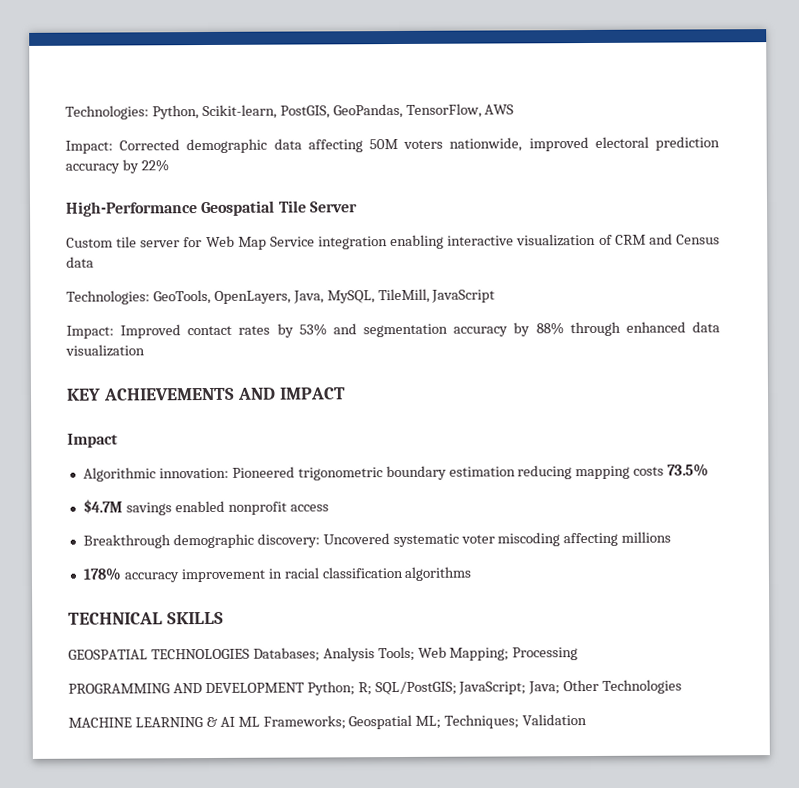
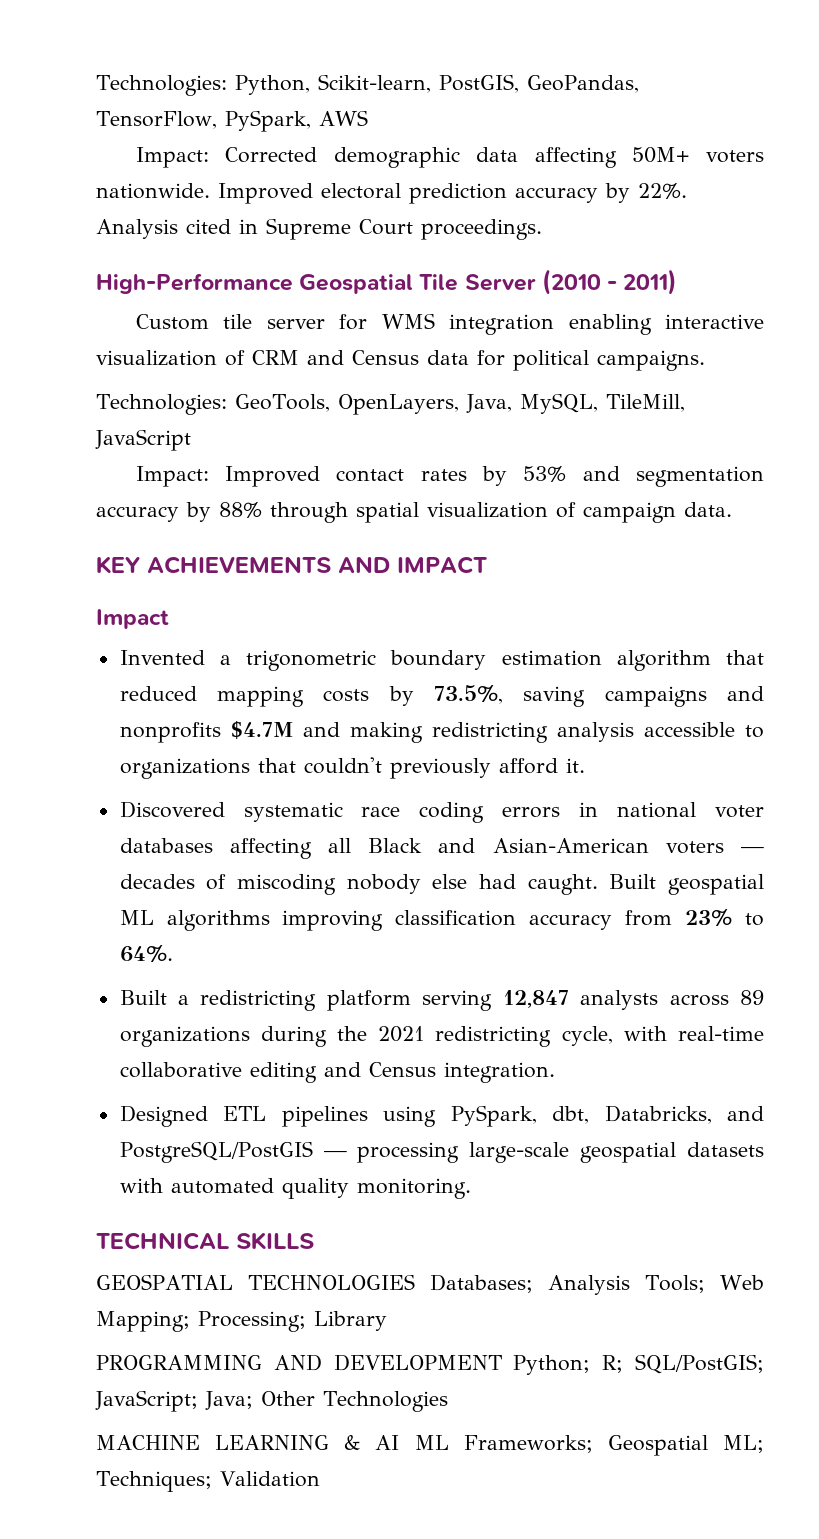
- Technologies: Python, Scikit-learn, PostGIS, GeoPandas, TensorFlow, AWS
+ Technologies: Python, Scikit-learn, PostGIS, GeoPandas, TensorFlow, PySpark, AWS
- Impact: Corrected demographic data affecting 50M voters nationwide, improved electoral prediction accuracy by 22%
+ Impact: Corrected demographic data affecting 50M+ voters nationwide. Improved electoral prediction accuracy by 22%. Analysis cited in Supreme Court proceedings.
- High-Performance Geospatial Tile Server
+ High-Performance Geospatial Tile Server (2010 - 2011)
- Custom tile server for Web Map Service integration enabling interactive visualization of CRM and Census data
+ Custom tile server for WMS integration enabling interactive visualization of CRM and Census data for political campaigns.
- Impact: Improved contact rates by 53% and segmentation accuracy by 88% through enhanced data visualization
+ Impact: Improved contact rates by 53% and segmentation accuracy by 88% through spatial visualization of campaign data.
- Algorithmic innovation: Pioneered trigonometric boundary estimation reducing mapping costs 73.5%
- $4.7M savings enabled nonprofit access
- Breakthrough demographic discovery: Uncovered systematic voter miscoding affecting millions
- 178% accuracy improvement in racial classification algorithms
+ Invented a trigonometric boundary estimation algorithm that reduced mapping costs by 73.5%, saving campaigns and nonprofits $4.7M and making redistricting analysis accessible to organizations that couldn't previously afford it.
+ Discovered systematic race coding errors in national voter databases affecting all Black and Asian-American voters — decades of miscoding nobody else had caught. Built geospatial ML algorithms improving classification accuracy from 23% to 64%.
+ Built a redistricting platform serving 12,847 analysts across 89 organizations during the 2021 redistricting cycle, with real-time collaborative editing and Census integration.
+ Designed ETL pipelines using PySpark, dbt, Databricks, and PostgreSQL/PostGIS — processing large-scale geospatial datasets with automated quality monitoring.
- GEOSPATIAL TECHNOLOGIES Databases; Analysis Tools; Web Mapping; Processing
+ GEOSPATIAL TECHNOLOGIES Databases; Analysis Tools; Web Mapping; Processing; Library

